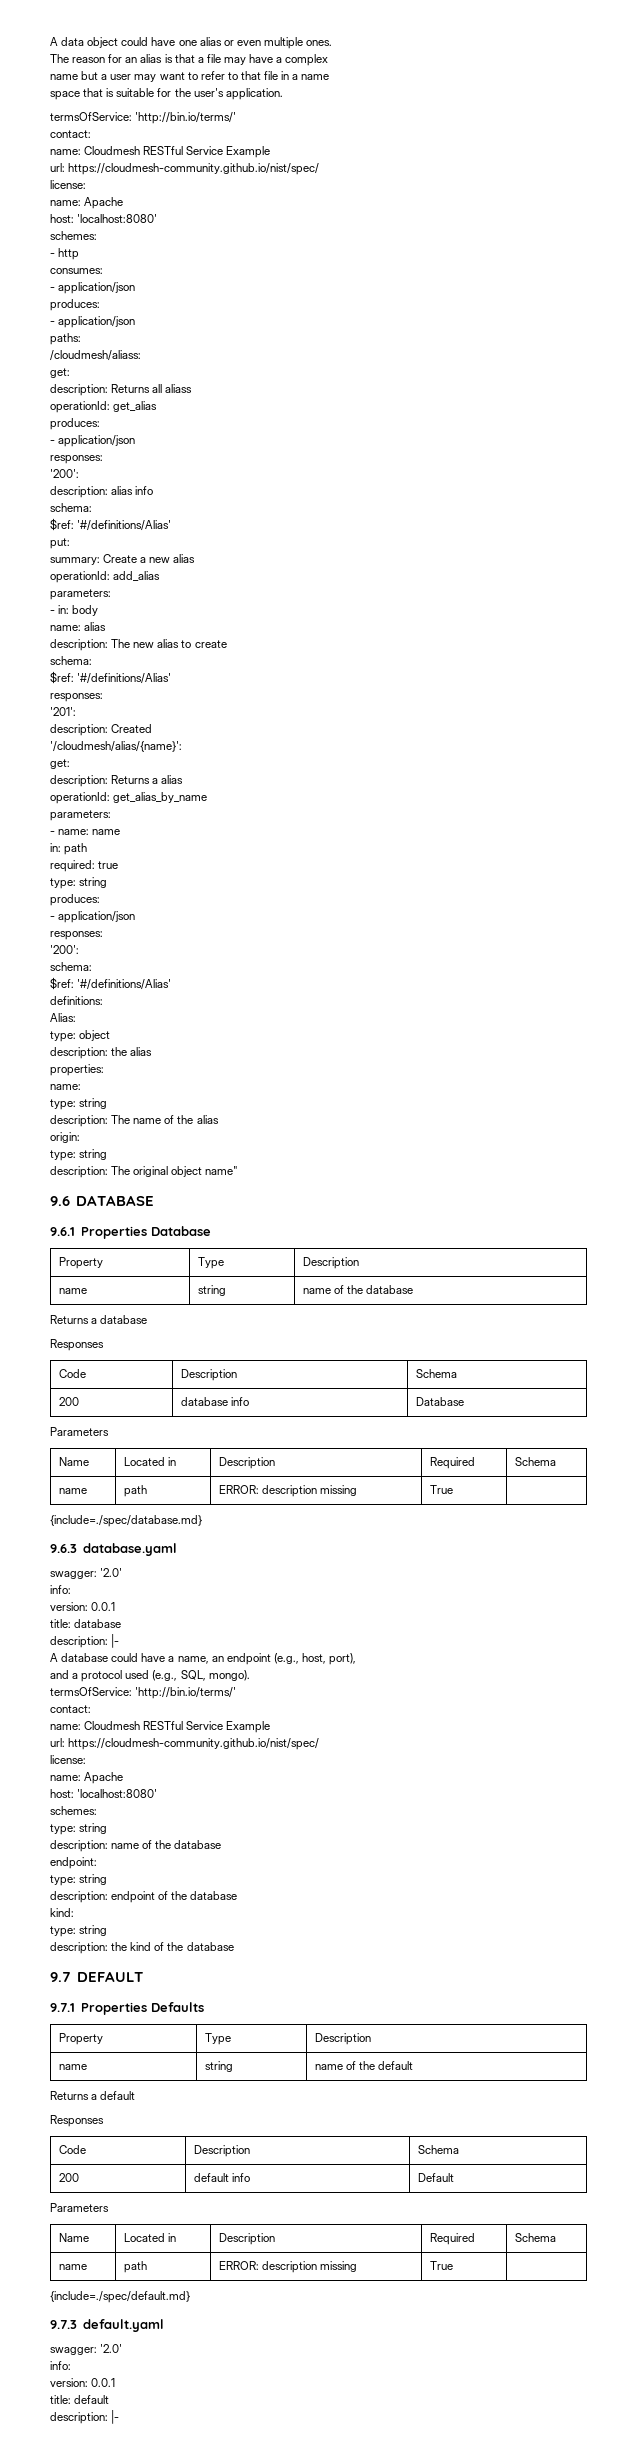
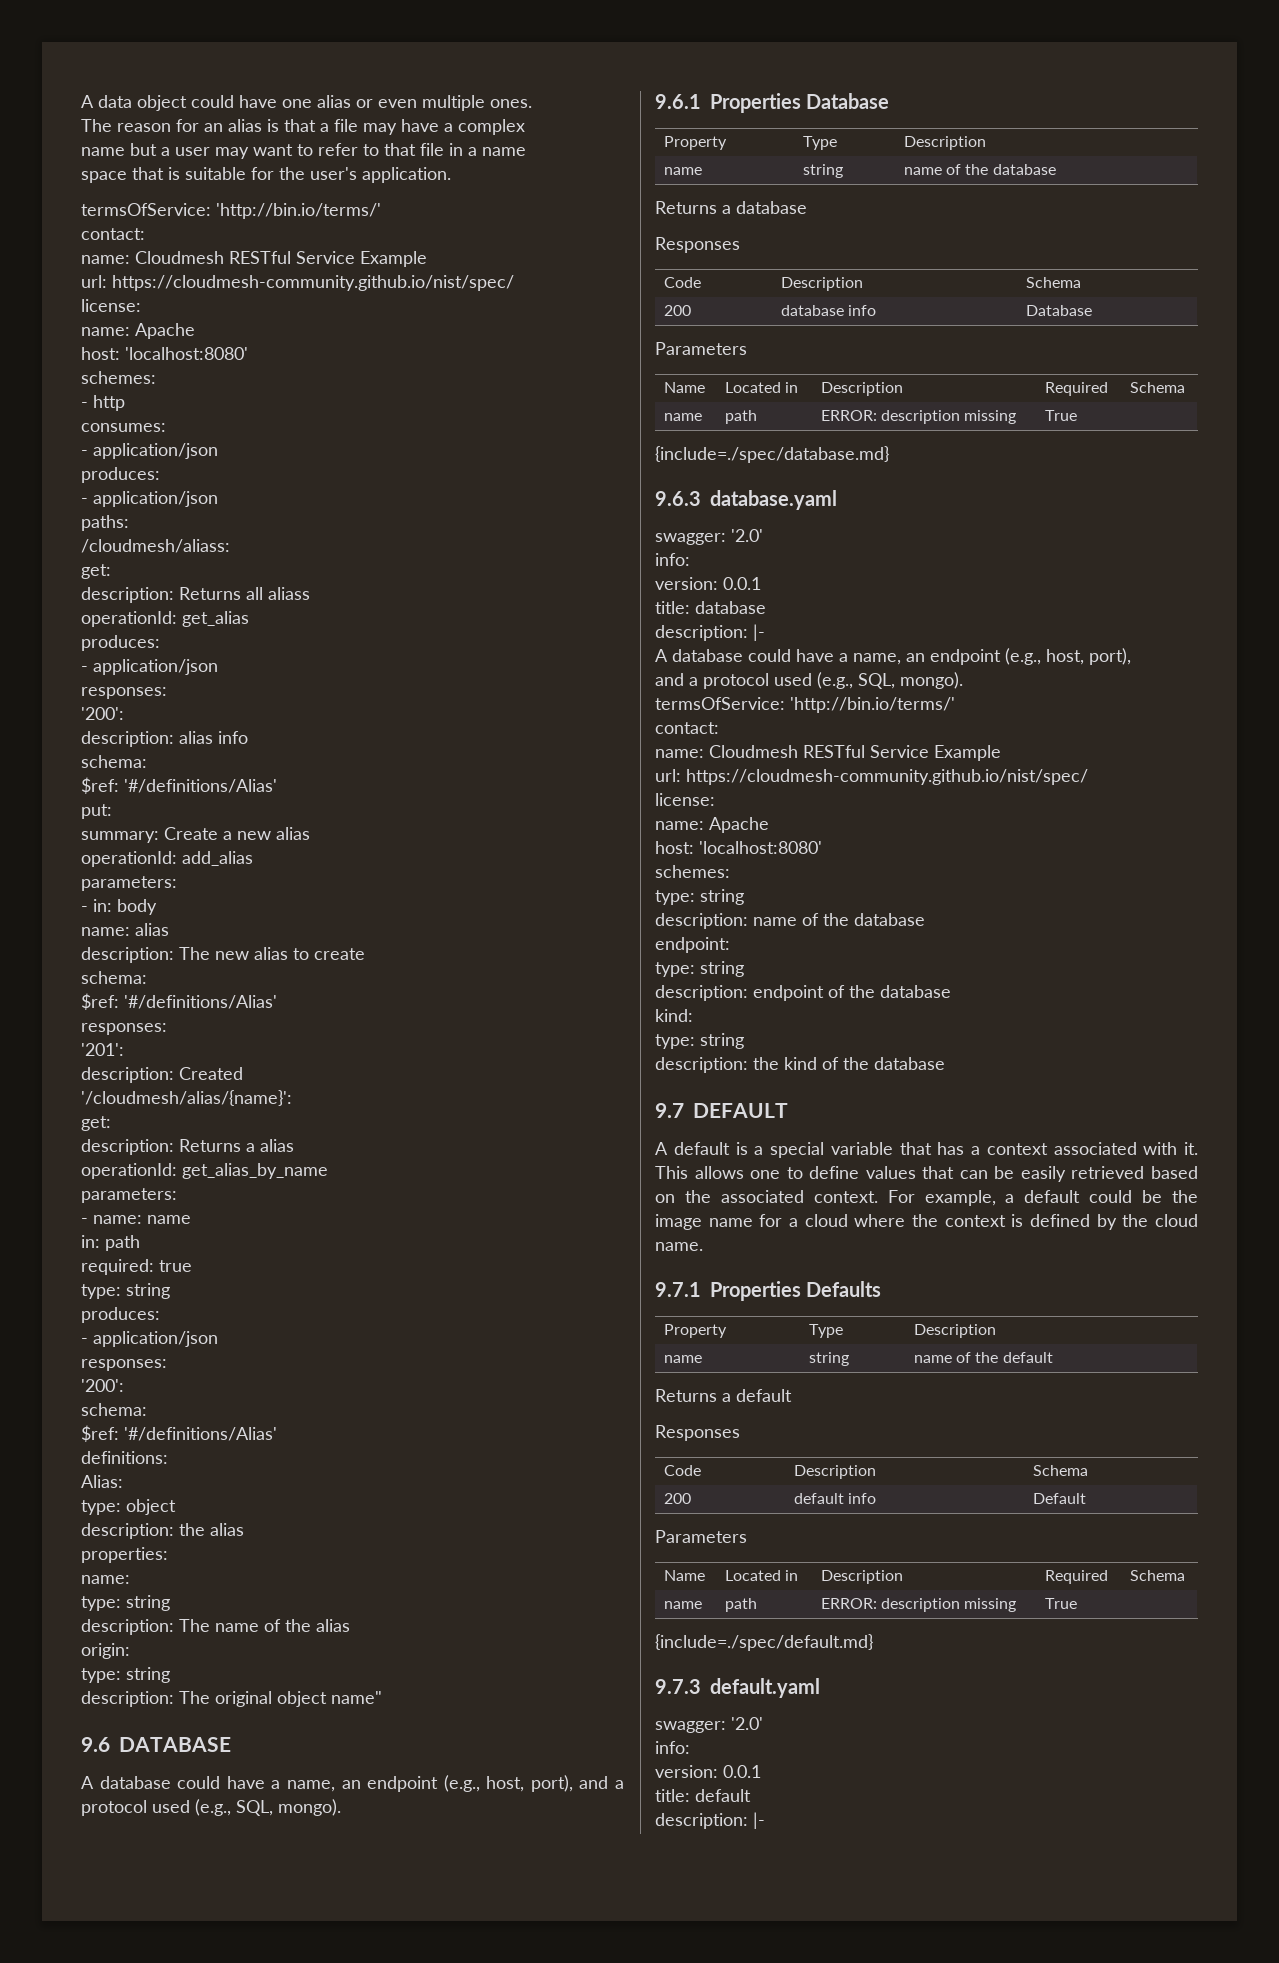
+ A database could have a name, an endpoint (e.g., host, port), and a protocol used (e.g., SQL, mongo).
+ A default is a special variable that has a context associated with it. This allows one to define values that can be easily retrieved based on the associated context. For example, a default could be the image name for a cloud where the context is defined by the cloud name.

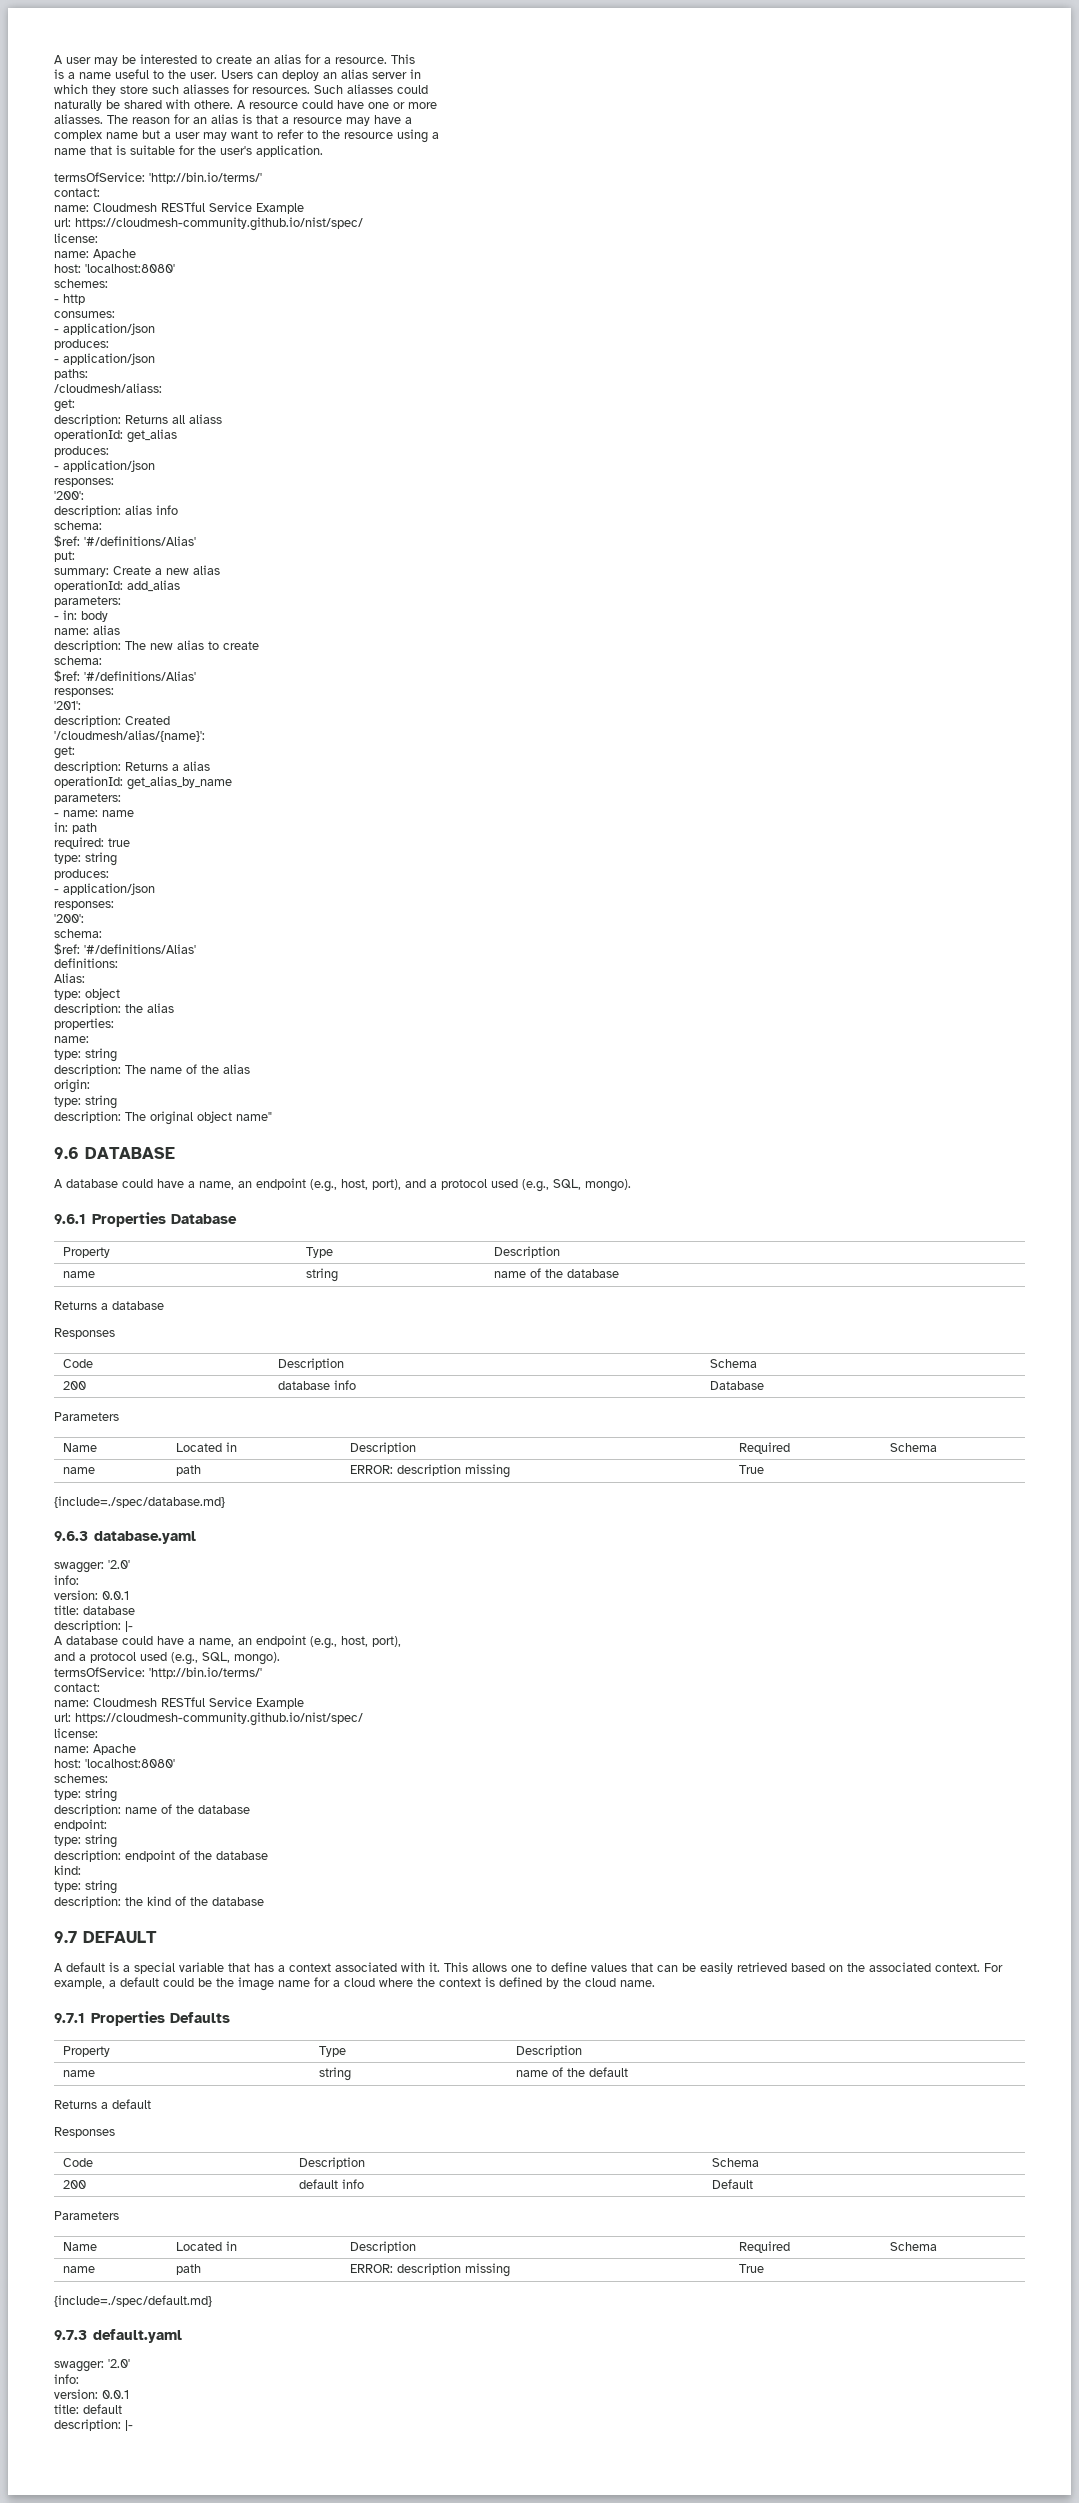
- A data object could have one alias or even multiple ones.
- The reason for an alias is that a file may have a complex
- name but a user may want to refer to that file in a name
- space that is suitable for the user's application.
+ A user may be interested to create an alias for a resource. This
+ is a name useful to the user. Users can deploy an alias server in
+ which they store such aliasses for resources. Such aliasses could
+ naturally be shared with othere. A resource could have one or more
+ aliasses. The reason for an alias is that a resource may have a
+ complex name but a user may want to refer to the resource using a
+ name that is suitable for the user's application.

